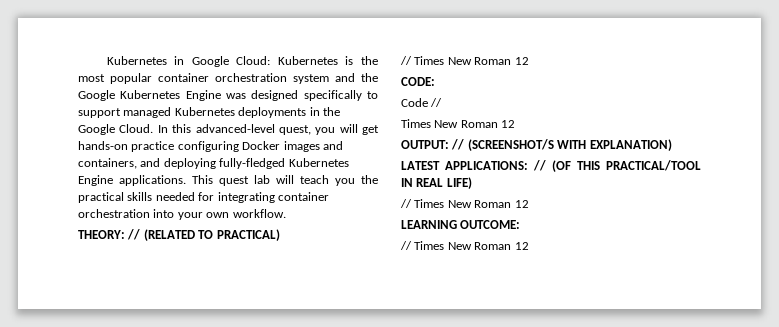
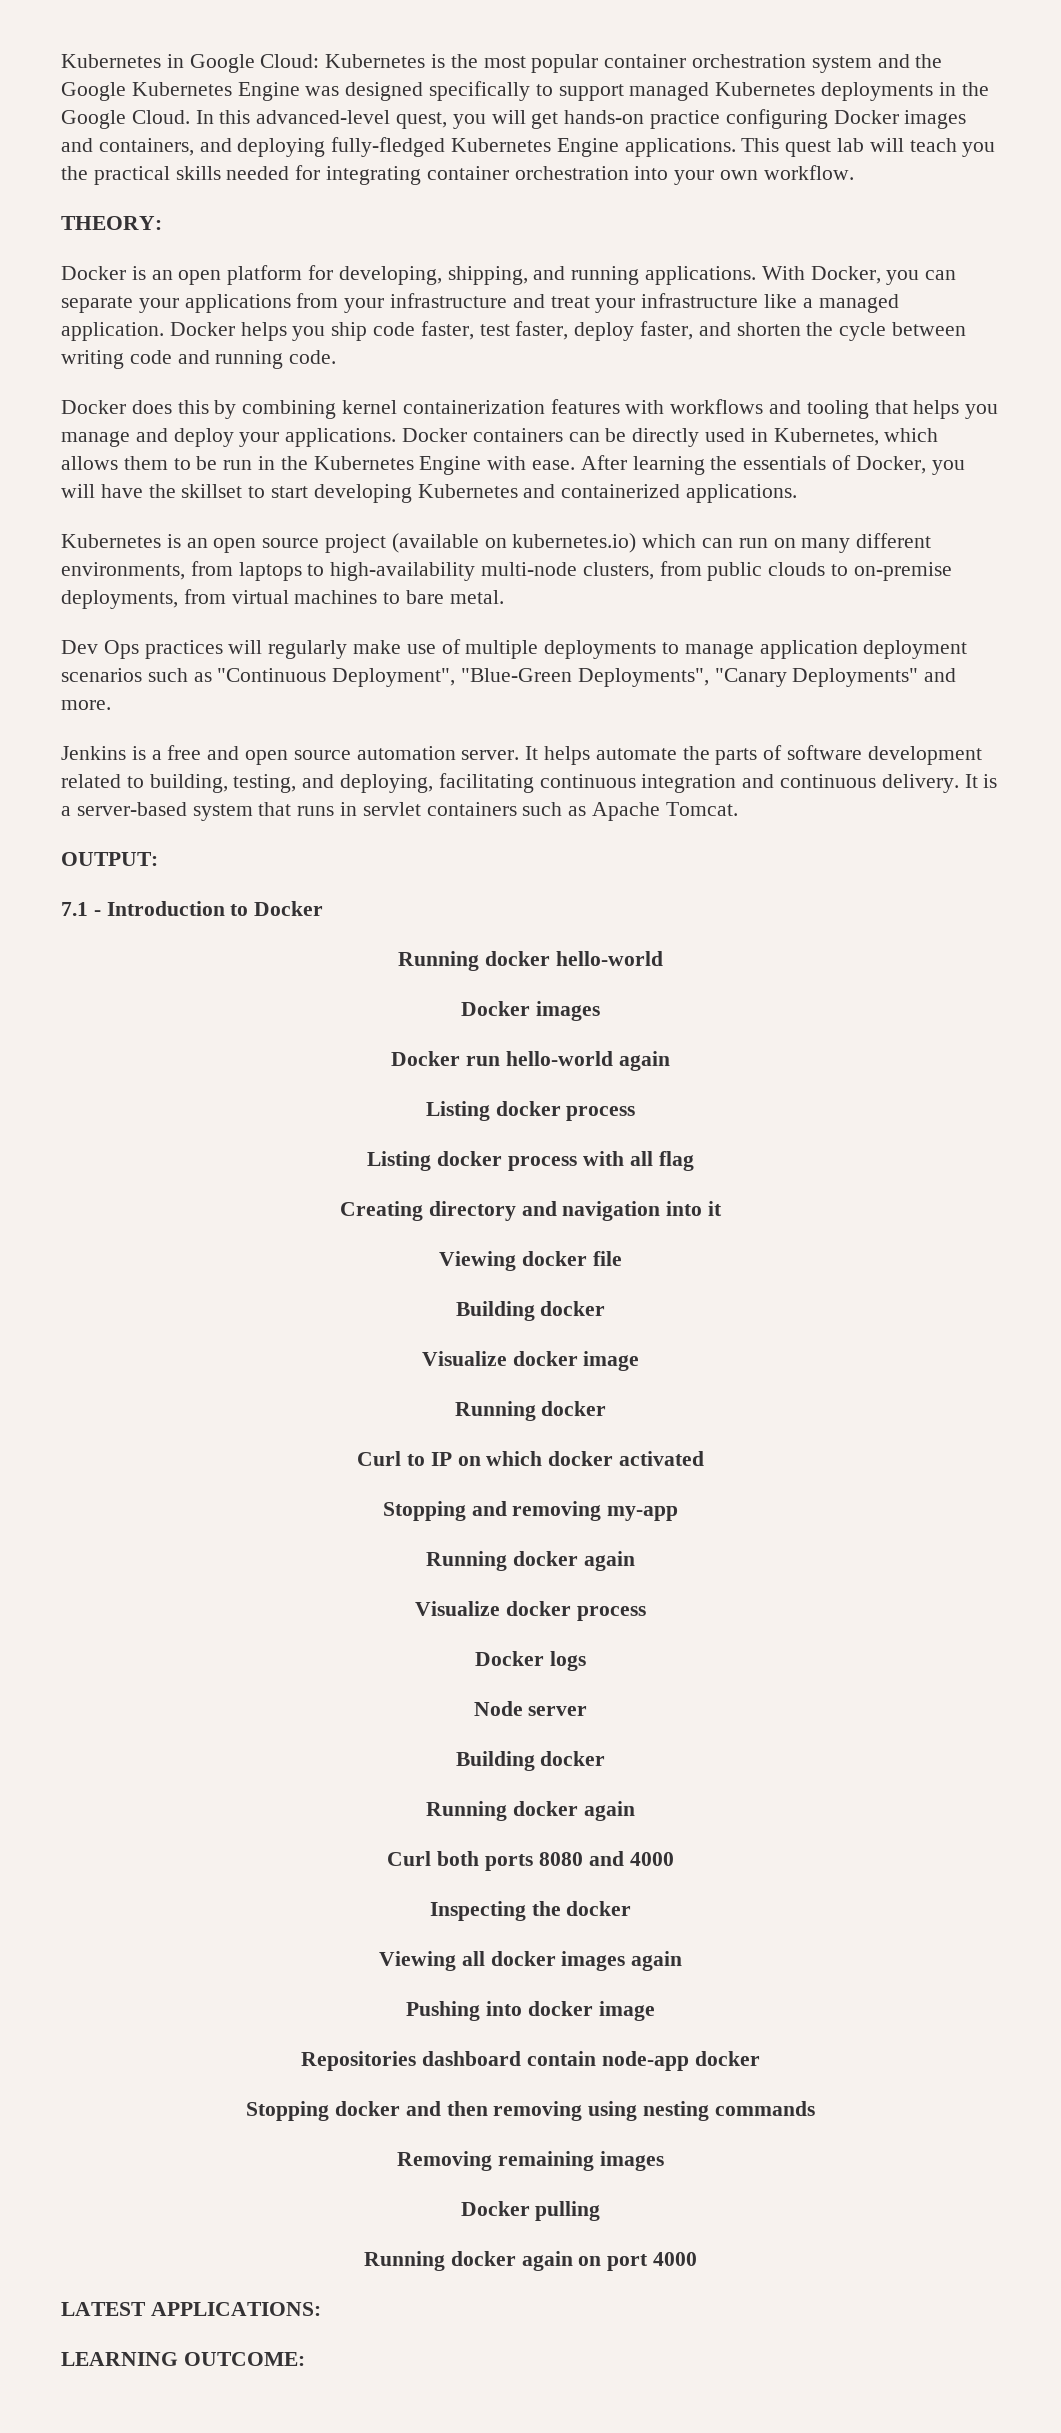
- THEORY: // (RELATED TO PRACTICAL)
- // Times New Roman 12
- CODE:
- Code //
- Times New Roman 12
- OUTPUT: // (SCREENSHOT/S WITH EXPLANATION)
- LATEST APPLICATIONS: // (OF THIS PRACTICAL/TOOL IN REAL LIFE)
- // Times New Roman 12
+ THEORY:
+ Docker is an open platform for developing, shipping, and running applications. With Docker, you can separate your applications from your infrastructure and treat your infrastructure like a managed application. Docker helps you ship code faster, test faster, deploy faster, and shorten the cycle between writing code and running code.
+ Docker does this by combining kernel containerization features with workflows and tooling that helps you manage and deploy your applications. Docker containers can be directly used in Kubernetes, which allows them to be run in the Kubernetes Engine with ease. After learning the essentials of Docker, you will have the skillset to start developing Kubernetes and containerized applications.
+ Kubernetes is an open source project (available on kubernetes.io) which can run on many different environments, from laptops to high-availability multi-node clusters, from public clouds to on-premise deployments, from virtual machines to bare metal.
+ Dev Ops practices will regularly make use of multiple deployments to manage application deployment scenarios such as "Continuous Deployment", "Blue-Green Deployments", "Canary Deployments" and more.
+ Jenkins is a free and open source automation server. It helps automate the parts of software development related to building, testing, and deploying, facilitating continuous integration and continuous delivery. It is a server-based system that runs in servlet containers such as Apache Tomcat.
+ OUTPUT:
+ 7.1 - Introduction to Docker
+ Running docker hello-world
+ Docker images
+ Docker run hello-world again
+ Listing docker process
+ Listing docker process with all flag
+ Creating directory and navigation into it
+ Viewing docker file
+ Building docker
+ Visualize docker image
+ Running docker
+ Curl to IP on which docker activated
+ Stopping and removing my-app
+ Running docker again
+ Visualize docker process
+ Docker logs
+ Node server
+ Building docker
+ Running docker again
+ Curl both ports 8080 and 4000
+ Inspecting the docker
+ Viewing all docker images again
+ Pushing into docker image
+ Repositories dashboard contain node-app docker
+ Stopping docker and then removing using nesting commands
+ Removing remaining images
+ Docker pulling
+ Running docker again on port 4000
+ LATEST APPLICATIONS:
  LEARNING OUTCOME:
- // Times New Roman 12

